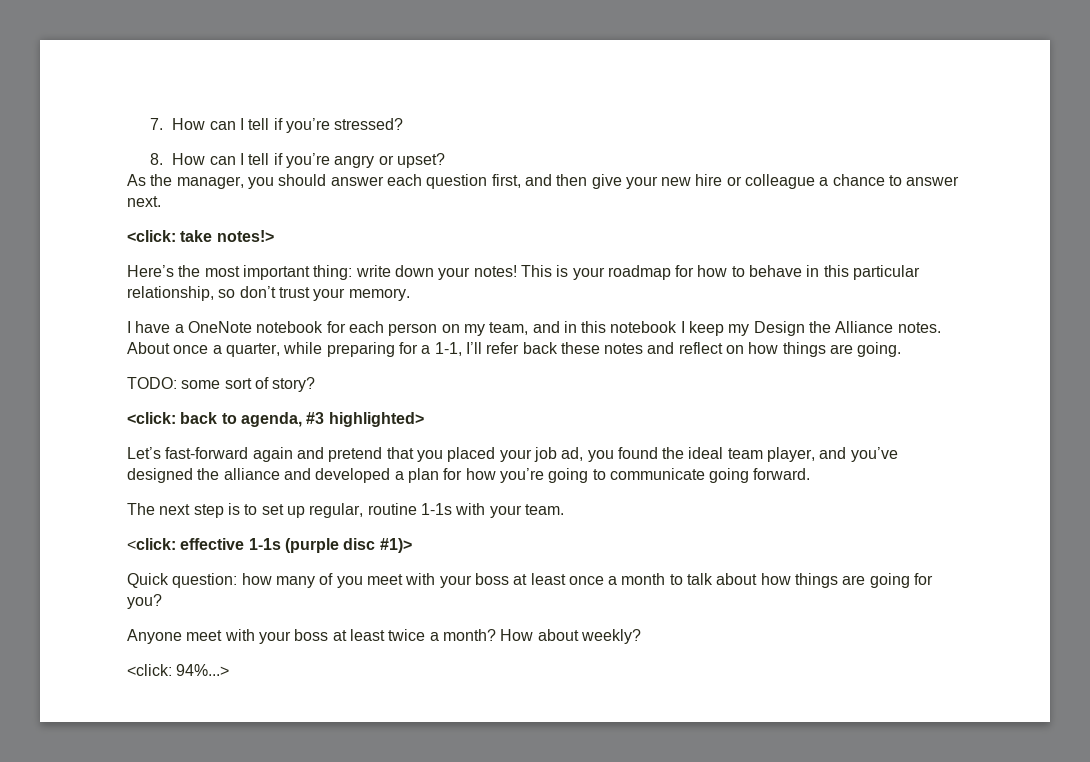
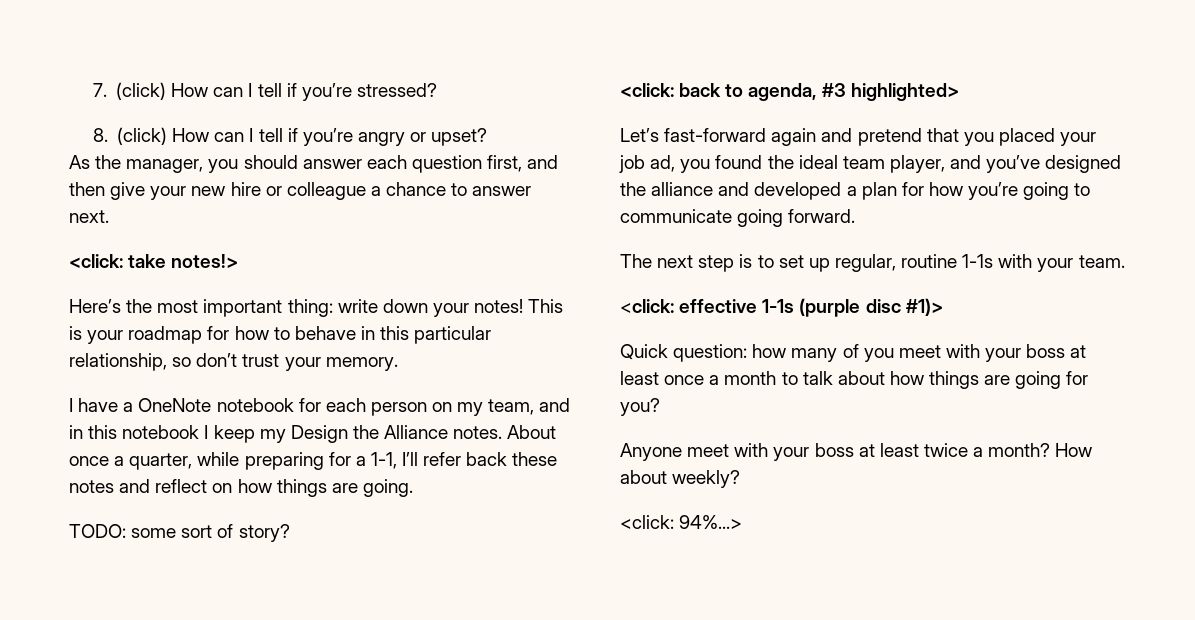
- 7. How can I tell if you’re stressed?
+ 7. (click) How can I tell if you’re stressed?
- 8. How can I tell if you’re angry or upset?
+ 8. (click) How can I tell if you’re angry or upset?

